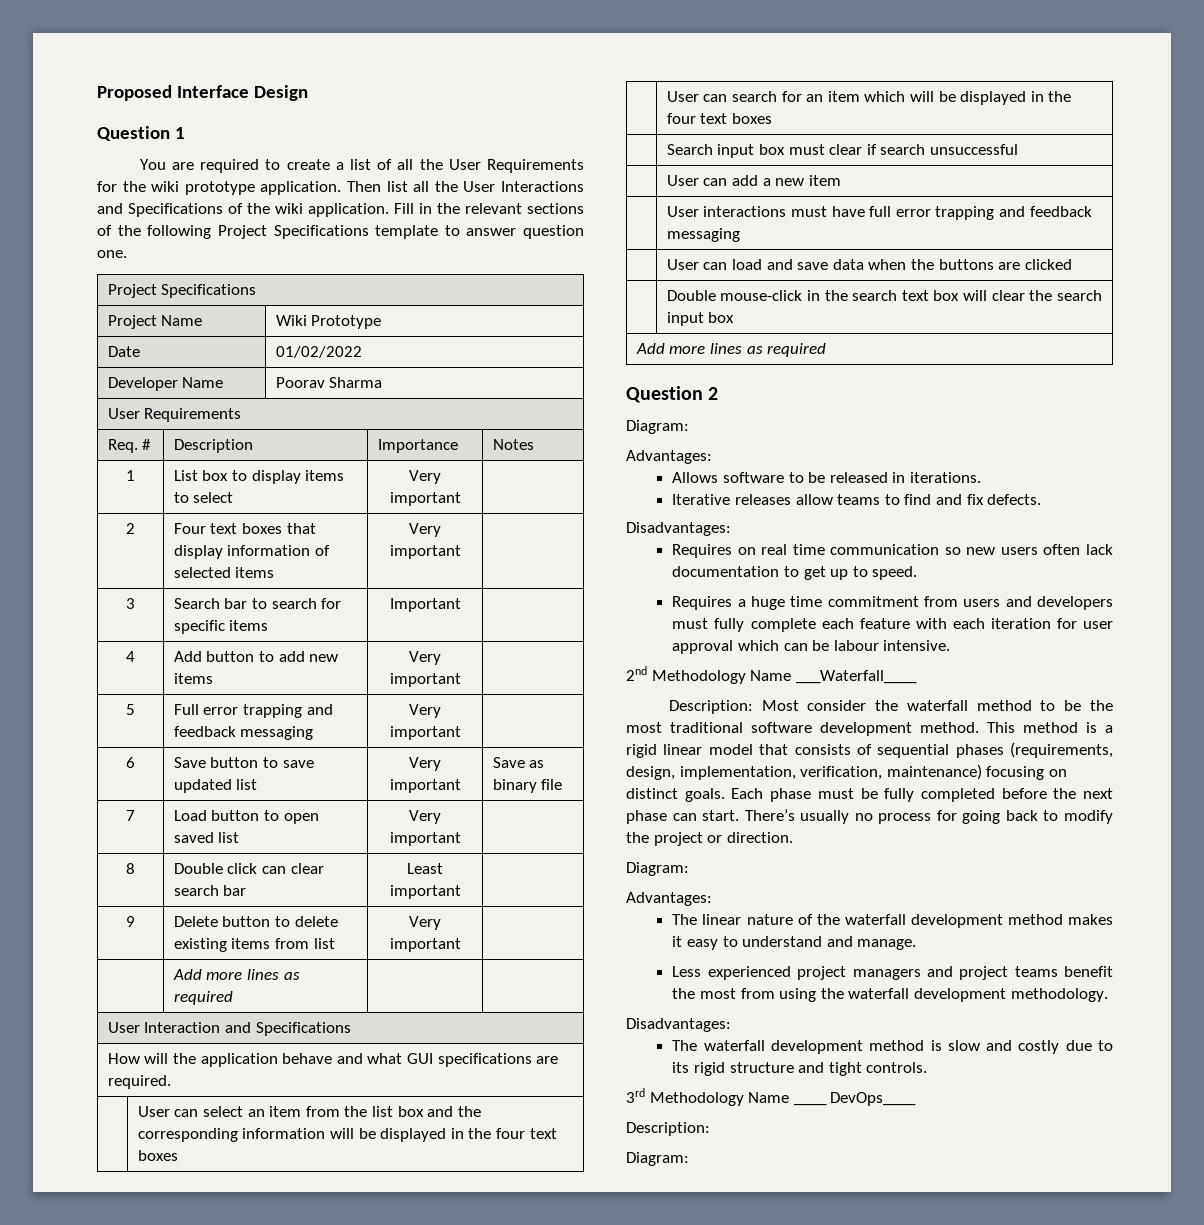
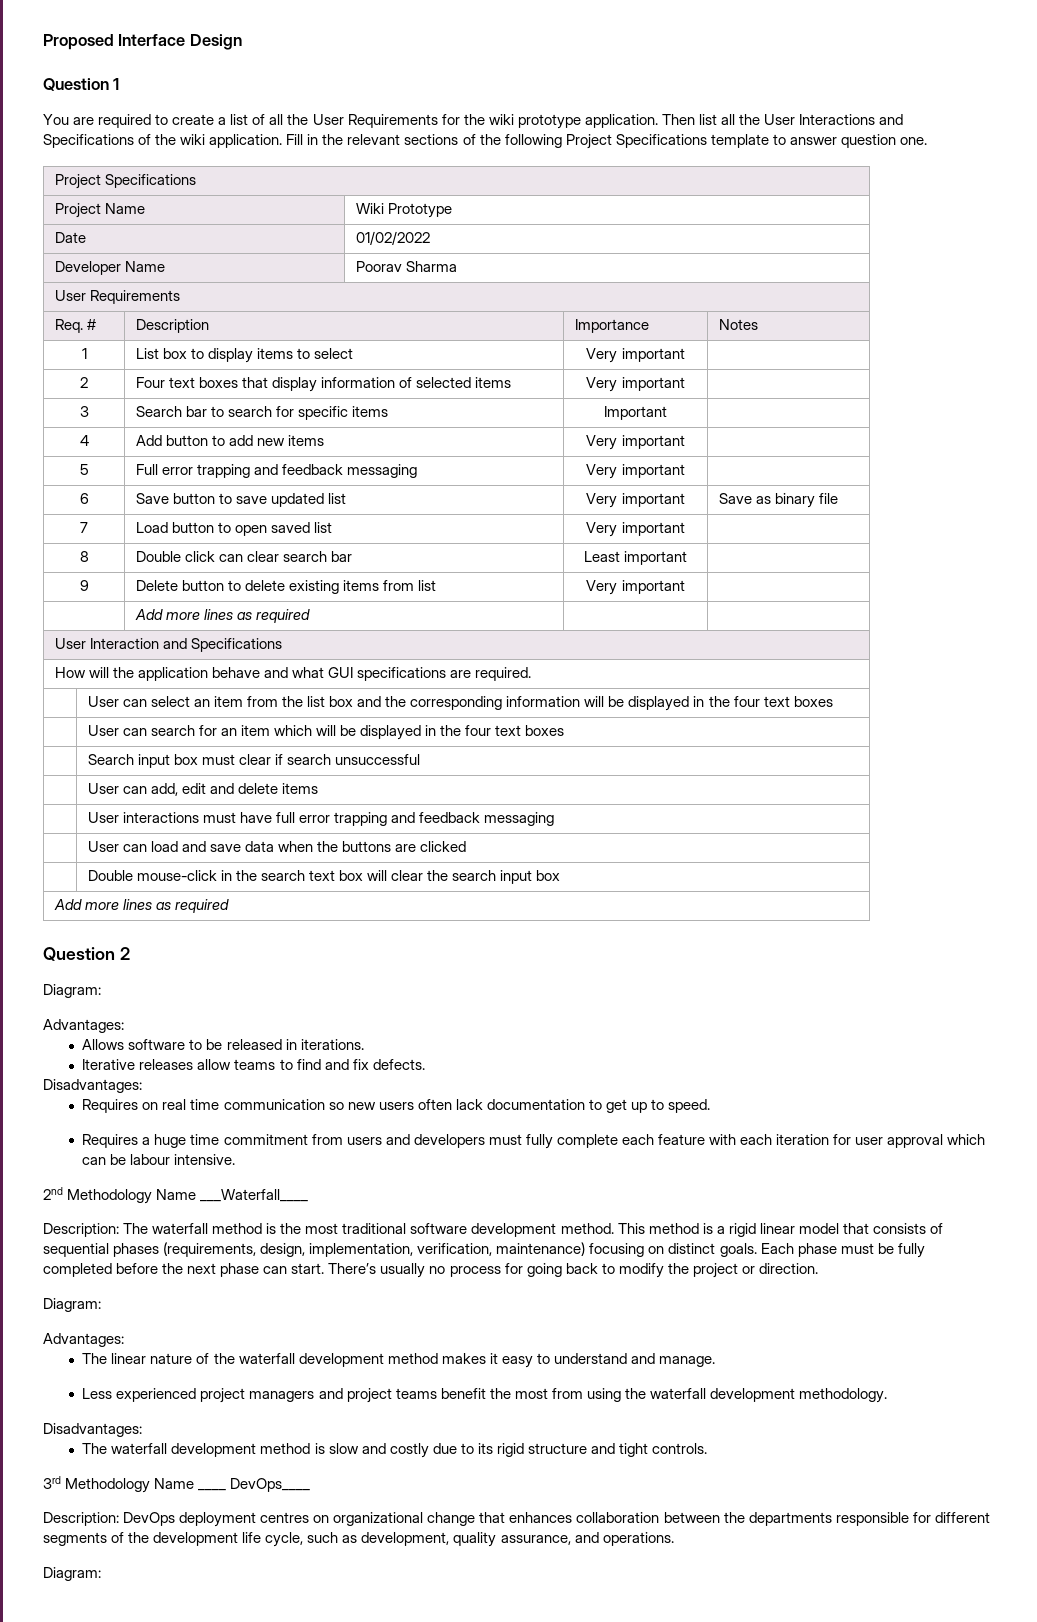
- | User can add a new item
+ | User can add, edit and delete items
- Description: Most consider the waterfall method to be the most traditional software development method.
+ Description: The waterfall method is the most traditional software development method.
  3rd Methodology Name ____ DevOps____
- Description:
+ Description: DevOps deployment centres on organizational change that enhances collaboration between the departments responsible for different segments of the development life cycle, such as development, quality assurance, and operations.

